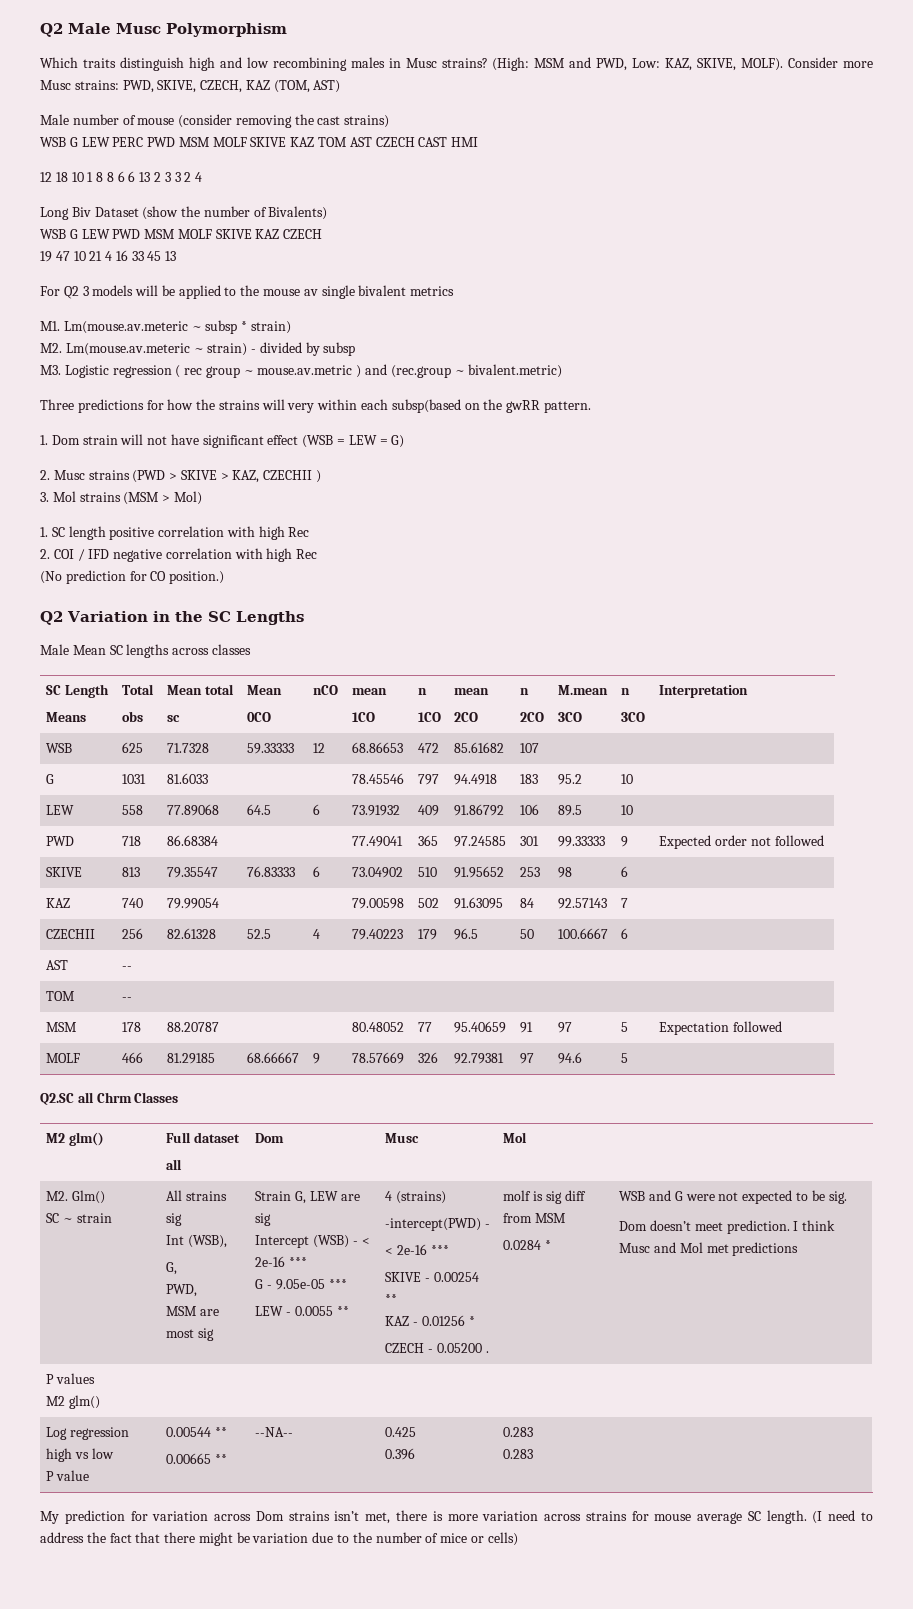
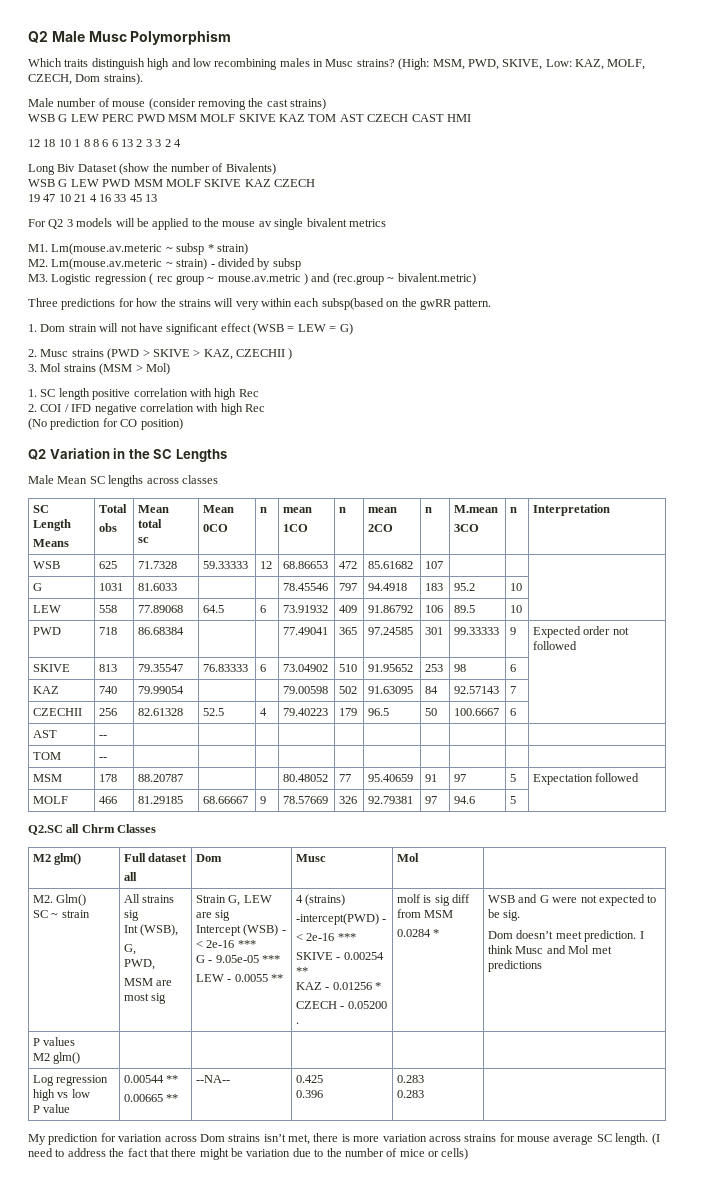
- (High: MSM and PWD, Low: KAZ, SKIVE, MOLF). Consider more Musc strains: PWD, SKIVE, CZECH, KAZ (TOM, AST)
+ (High: MSM, PWD, SKIVE, Low: KAZ, MOLF, CZECH, Dom strains).
- (No prediction for CO position.)
+ (No prediction for CO position)
  SC Length
  Means | Total
  obs | Mean total
  sc | Mean
- 0CO | nCO | mean
- 1CO | n
- 1CO | mean
- 2CO | n
- 2CO | M.mean
- 3CO | n
- 3CO | Interpretation
+ 0CO | n | mean
+ 1CO | n | mean
+ 2CO | n | M.mean
+ 3CO | n | Interpretation

